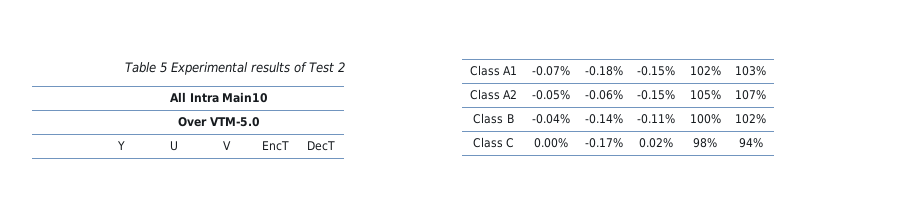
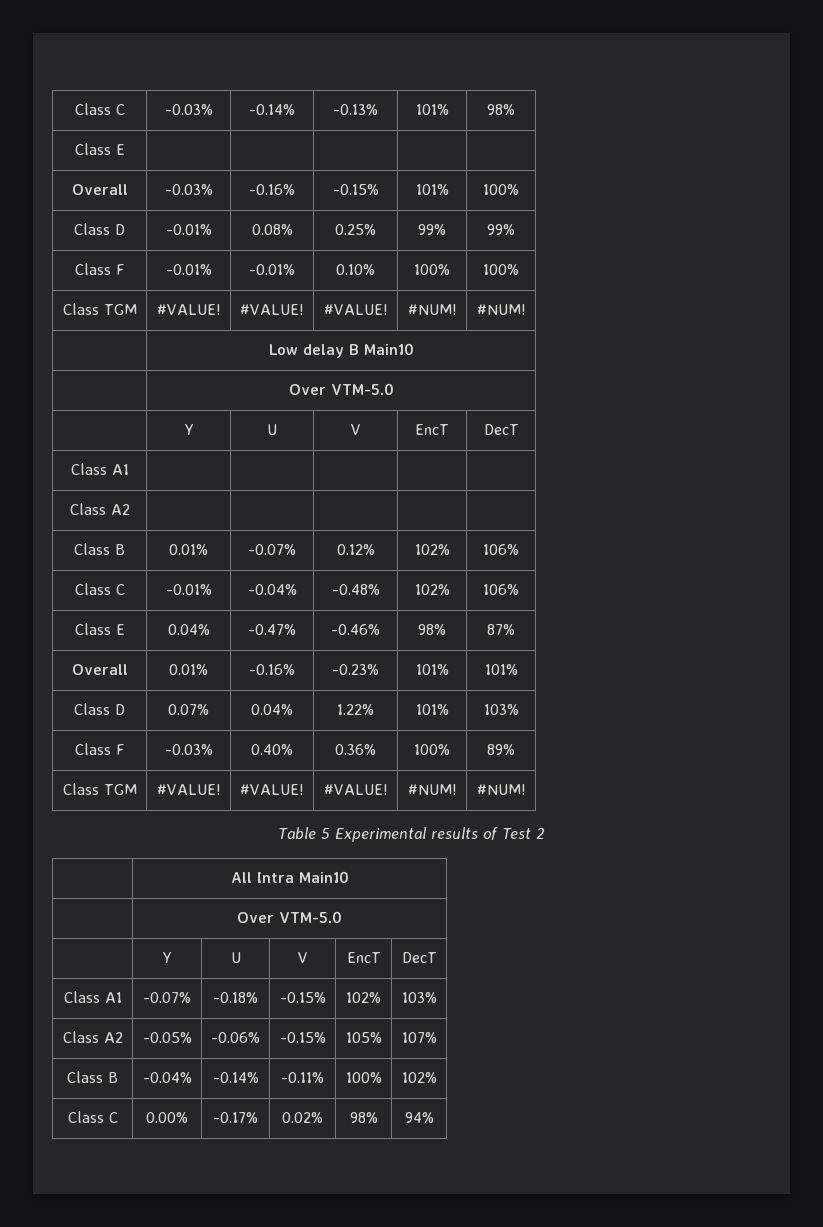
+ Class C | -0.03% | -0.14% | -0.13% | 101% | 98%
+ Class E | | | | |
+ Overall | -0.03% | -0.16% | -0.15% | 101% | 100%
+ Class D | -0.01% | 0.08% | 0.25% | 99% | 99%
+ Class F | -0.01% | -0.01% | 0.10% | 100% | 100%
+ Class TGM | #VALUE! | #VALUE! | #VALUE! | #NUM! | #NUM!
+ | Low delay B Main10
+ | Over VTM-5.0
+ | Y | U | V | EncT | DecT
+ Class A1 | | | | |
+ Class A2 | | | | |
+ Class B | 0.01% | -0.07% | 0.12% | 102% | 106%
+ Class C | -0.01% | -0.04% | -0.48% | 102% | 106%
+ Class E | 0.04% | -0.47% | -0.46% | 98% | 87%
+ Overall | 0.01% | -0.16% | -0.23% | 101% | 101%
+ Class D | 0.07% | 0.04% | 1.22% | 101% | 103%
+ Class F | -0.03% | 0.40% | 0.36% | 100% | 89%
+ Class TGM | #VALUE! | #VALUE! | #VALUE! | #NUM! | #NUM!

